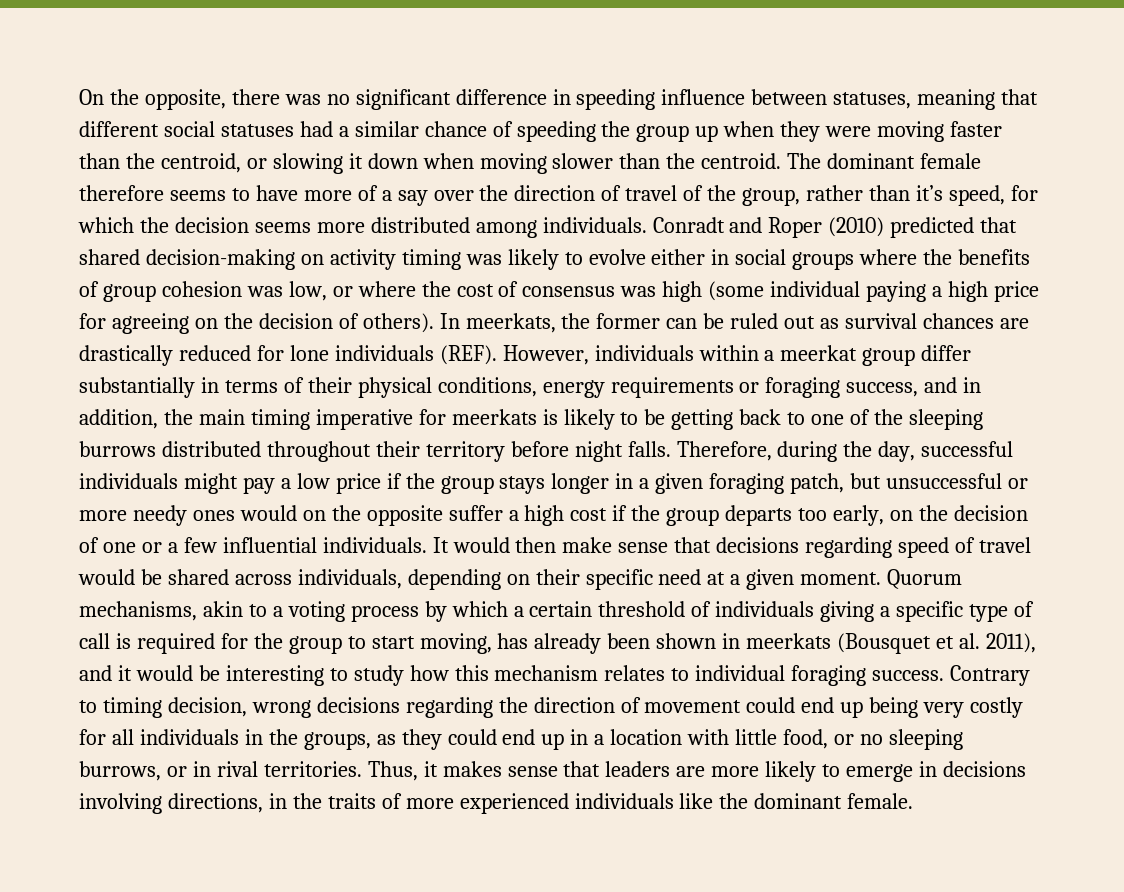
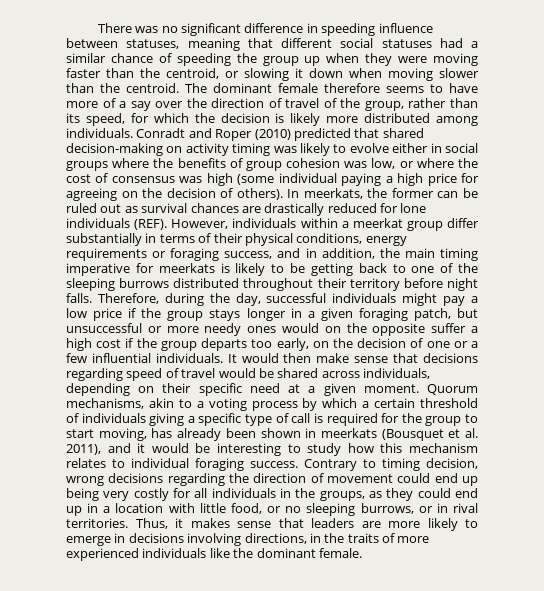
- On the opposite, there was no significant difference in speeding influence between statuses, meaning that different social statuses had a similar chance of speeding the group up when they were moving faster than the centroid, or slowing it down when moving slower than the centroid.
+ There was no significant difference in speeding influence between statuses, meaning that different social statuses had a similar chance of speeding the group up when they were moving faster than the centroid, or slowing it down when moving slower than the centroid.
- The dominant female therefore seems to have more of a say over the direction of travel of the group, rather than it’s speed, for which the decision seems more distributed among individuals.
+ The dominant female therefore seems to have more of a say over the direction of travel of the group, rather than its speed, for which the decision is likely more distributed among individuals.

